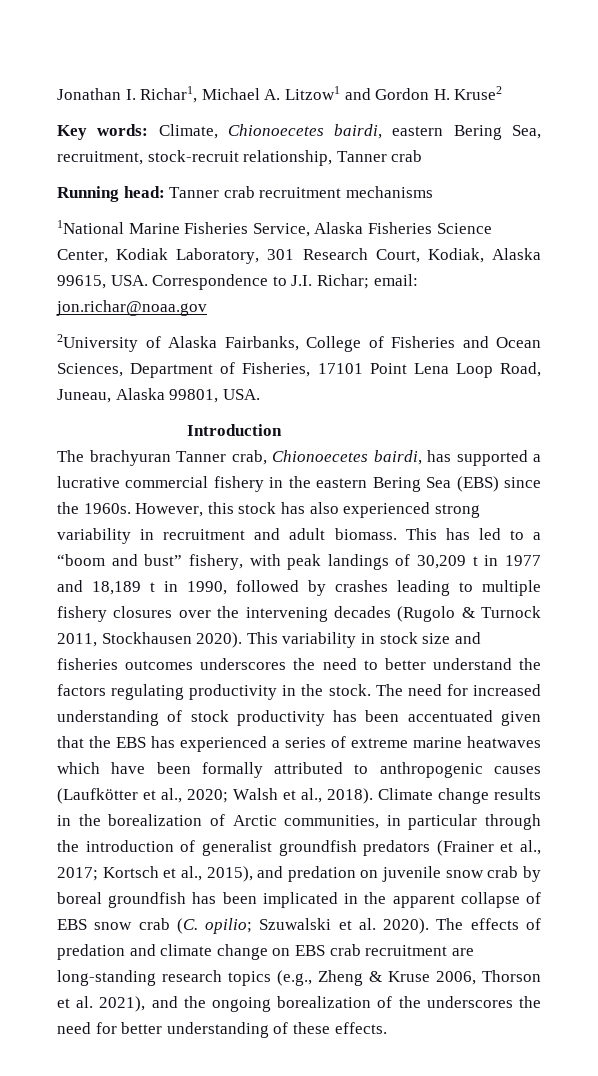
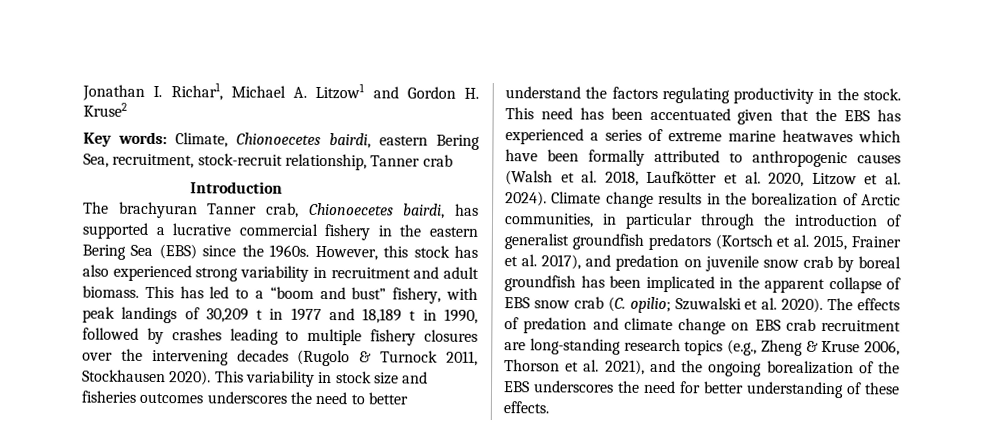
- Running head: Tanner crab recruitment mechanisms
- 1National Marine Fisheries Service, Alaska Fisheries Science Center, Kodiak Laboratory, 301 Research Court, Kodiak, Alaska 99615, USA. Correspondence to J.I. Richar; email: jon.richar@noaa.gov
- 2University of Alaska Fairbanks, College of Fisheries and Ocean Sciences, Department of Fisheries, 17101 Point Lena Loop Road, Juneau, Alaska 99801, USA.
- The need for increased understanding of stock productivity has been accentuated given that the EBS has experienced a series of extreme marine heatwaves which have been formally attributed to anthropogenic causes (Laufkötter et al., 2020; Walsh et al., 2018).
+ This need has been accentuated given that the EBS has experienced a series of extreme marine heatwaves which have been formally attributed to anthropogenic causes (Walsh et al. 2018, Laufkötter et al. 2020, Litzow et al. 2024).
- Climate change results in the borealization of Arctic communities, in particular through the introduction of generalist groundfish predators (Frainer et al., 2017; Kortsch et al., 2015), and predation on juvenile snow crab by boreal groundfish has been implicated in the apparent collapse of EBS snow crab (C. opilio; Szuwalski et al. 2020).
+ Climate change results in the borealization of Arctic communities, in particular through the introduction of generalist groundfish predators (Kortsch et al. 2015, Frainer et al. 2017), and predation on juvenile snow crab by boreal groundfish has been implicated in the apparent collapse of EBS snow crab (C. opilio; Szuwalski et al. 2020).
- The effects of predation and climate change on EBS crab recruitment are long-standing research topics (e.g., Zheng & Kruse 2006, Thorson et al. 2021), and the ongoing borealization of the underscores the need for better understanding of these effects.
+ The effects of predation and climate change on EBS crab recruitment are long-standing research topics (e.g., Zheng & Kruse 2006, Thorson et al. 2021), and the ongoing borealization of the EBS underscores the need for better understanding of these effects.

